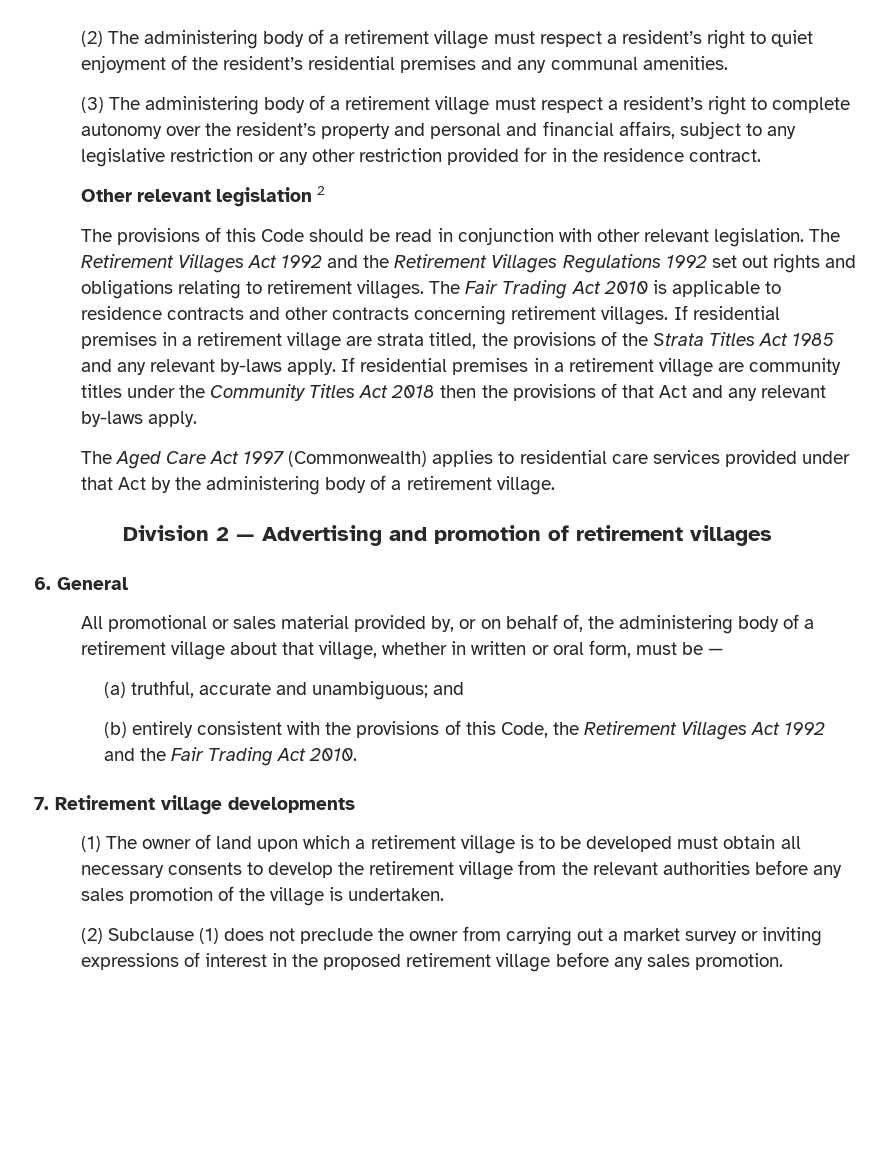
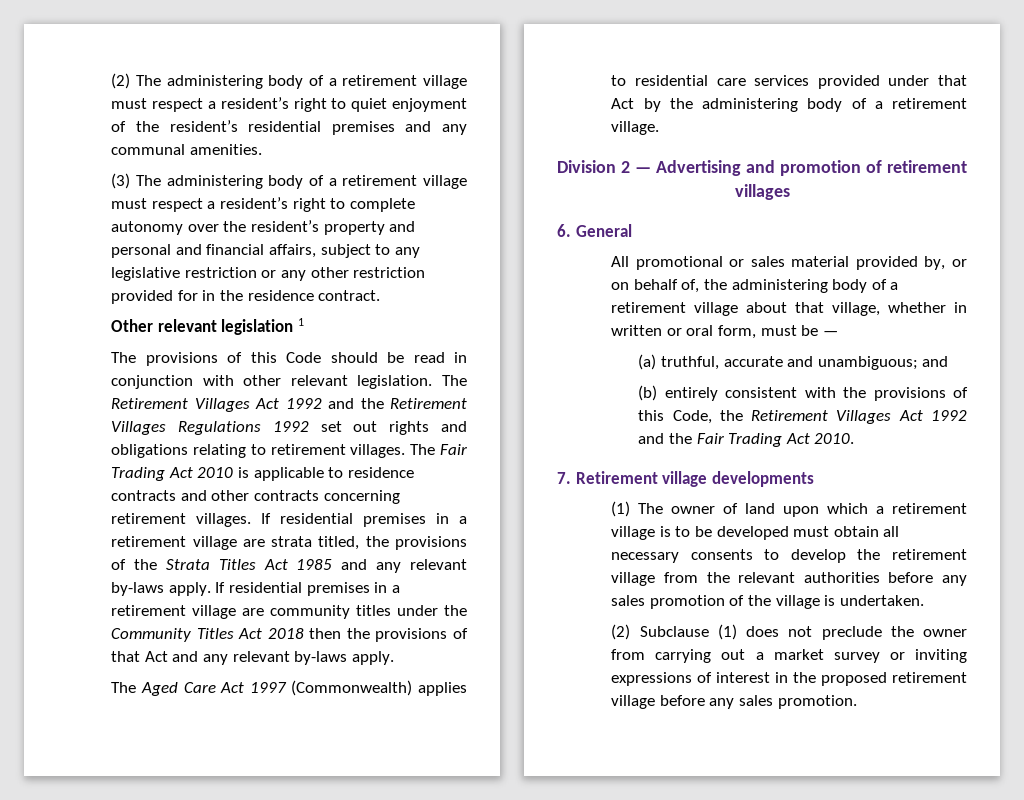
- Other relevant legislation 2
+ Other relevant legislation 1

